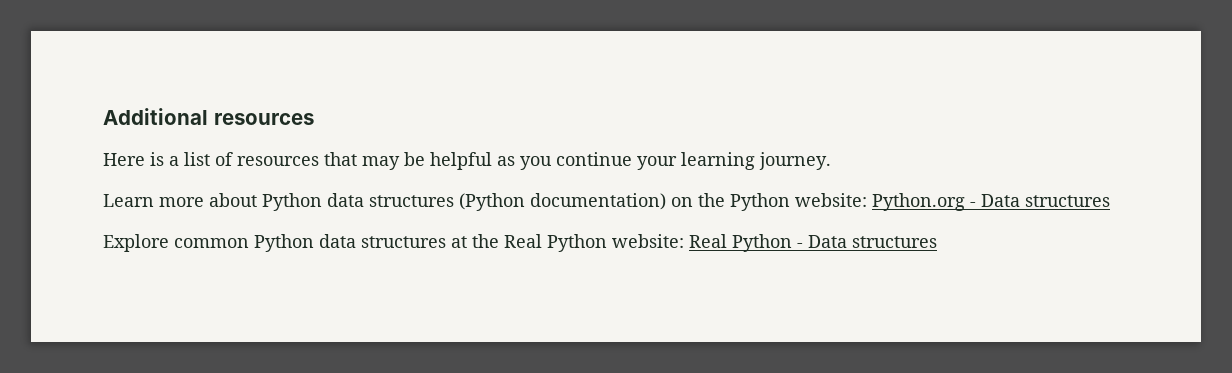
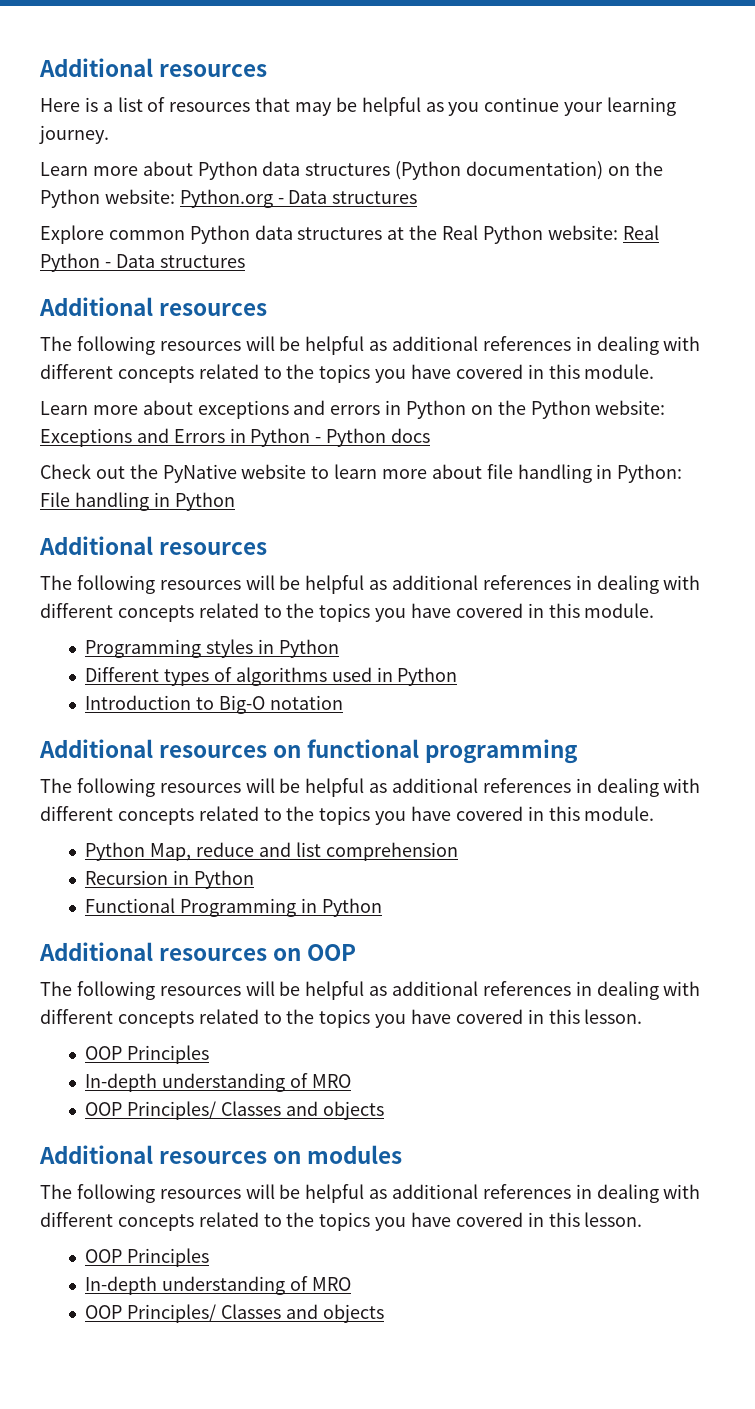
  Explore common Python data structures at the Real Python website: Real Python - Data structures
+ Additional resources
+ The following resources will be helpful as additional references in dealing with different concepts related to the topics you have covered in this module.
+ Learn more about exceptions and errors in Python on the Python website: Exceptions and Errors in Python - Python docs
+ Check out the PyNative website to learn more about file handling in Python: File handling in Python
+ Additional resources
+ The following resources will be helpful as additional references in dealing with different concepts related to the topics you have covered in this module.
+ Programming styles in Python
+ Different types of algorithms used in Python
+ Introduction to Big-O notation
+ Additional resources on functional programming
+ The following resources will be helpful as additional references in dealing with different concepts related to the topics you have covered in this module.
+ Python Map, reduce and list comprehension
+ Recursion in Python
+ Functional Programming in Python
+ Additional resources on OOP
+ The following resources will be helpful as additional references in dealing with different concepts related to the topics you have covered in this lesson.
+ OOP Principles
+ In-depth understanding of MRO
+ OOP Principles/ Classes and objects
+ Additional resources on modules
+ The following resources will be helpful as additional references in dealing with different concepts related to the topics you have covered in this lesson.
+ OOP Principles
+ In-depth understanding of MRO
+ OOP Principles/ Classes and objects

